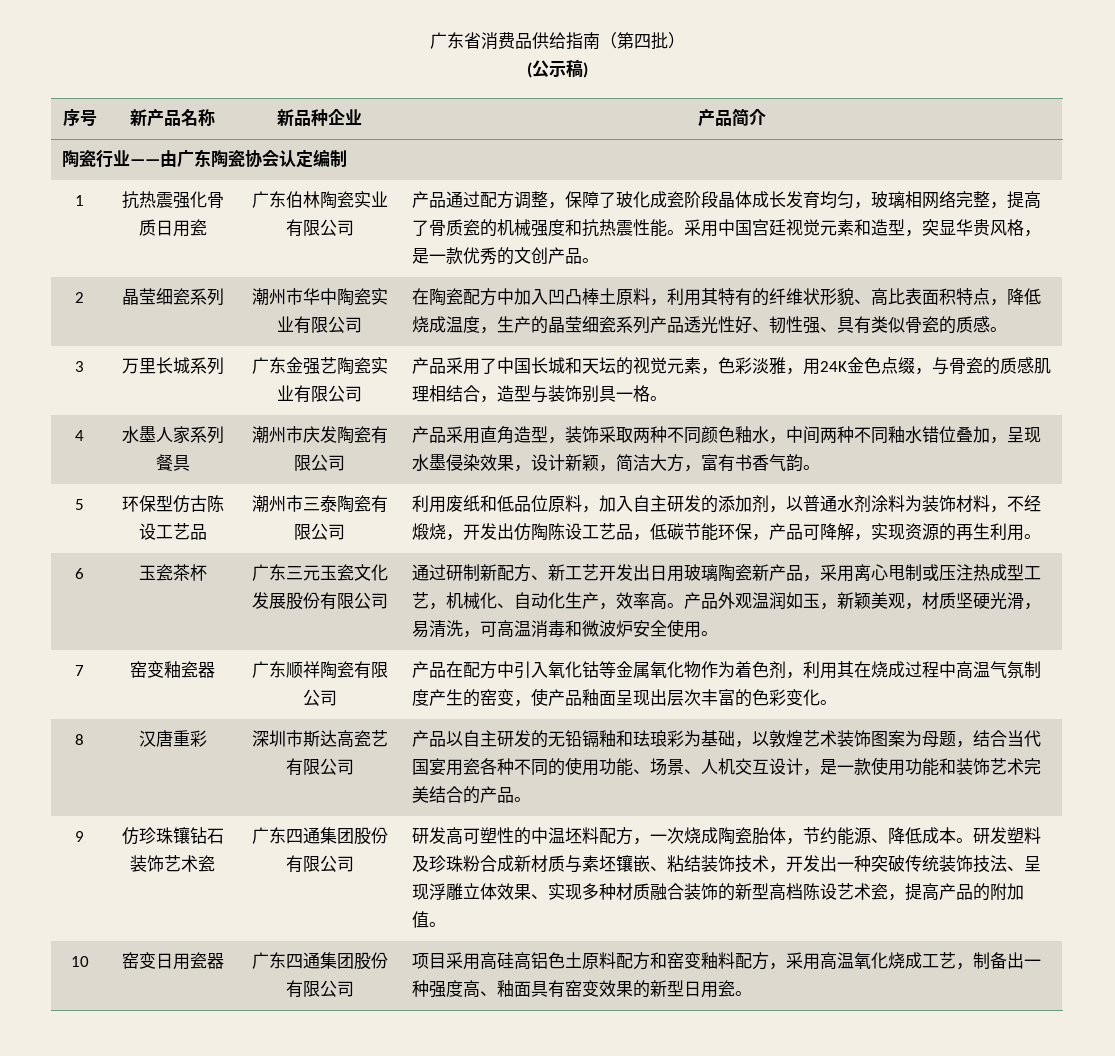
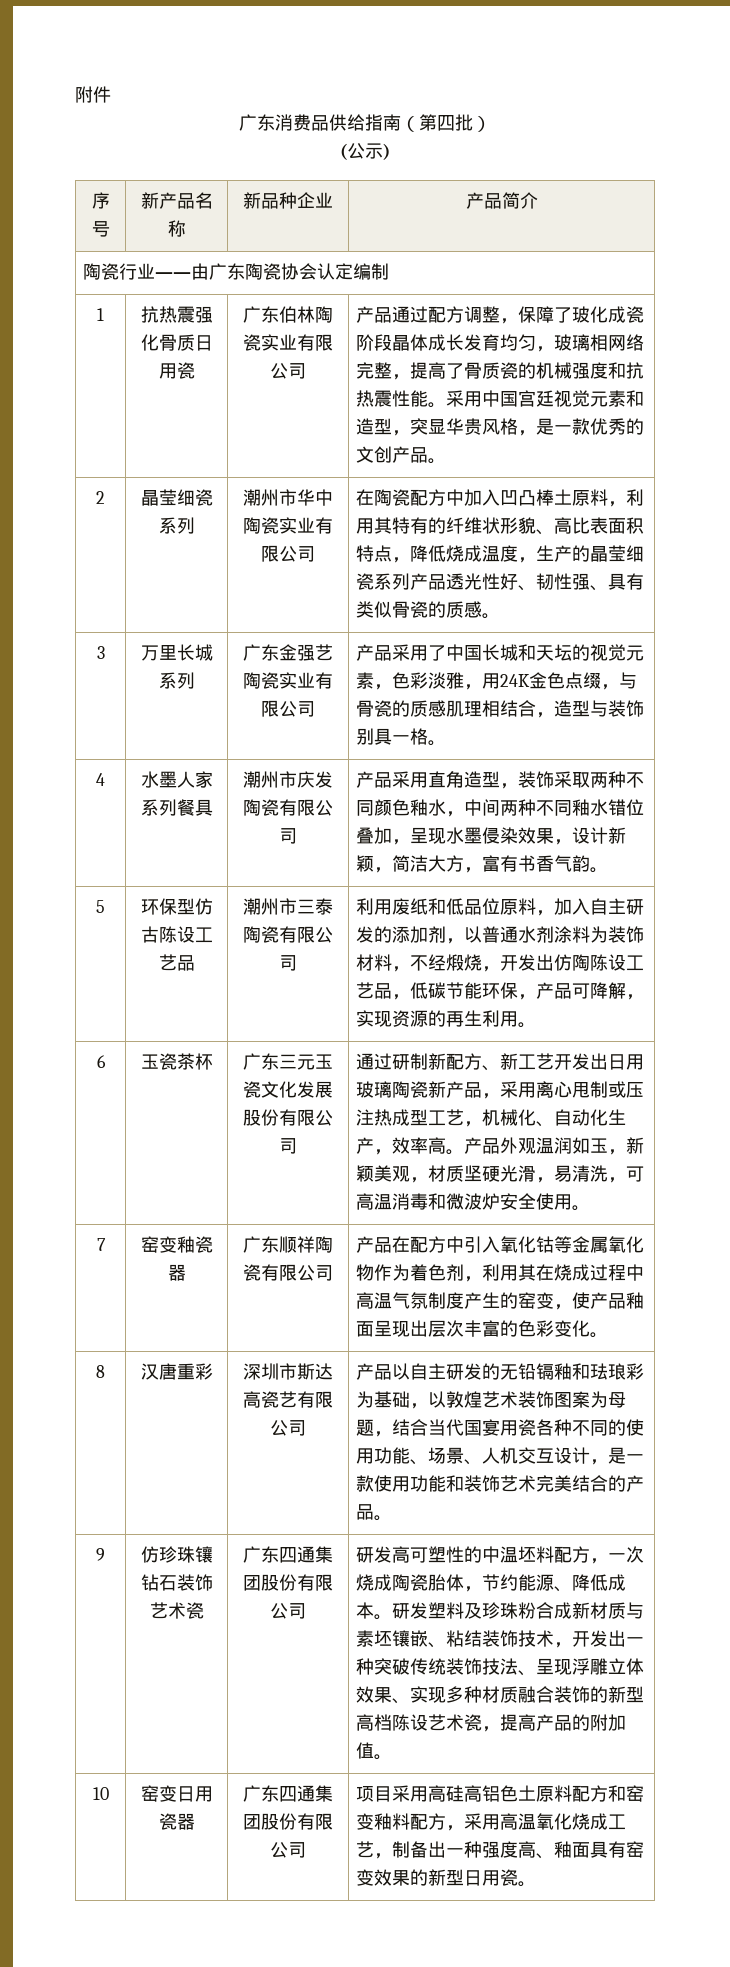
- 广东省消费品供给指南（第四批）
+ 附件
+ 广东消费品供给指南（第四批）
- (公示稿)
+ (公示)

